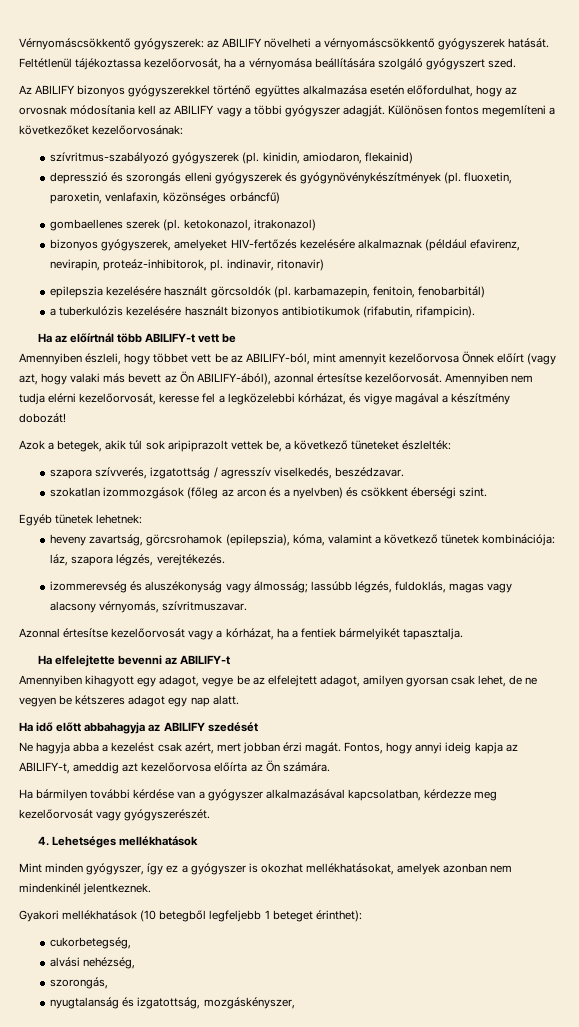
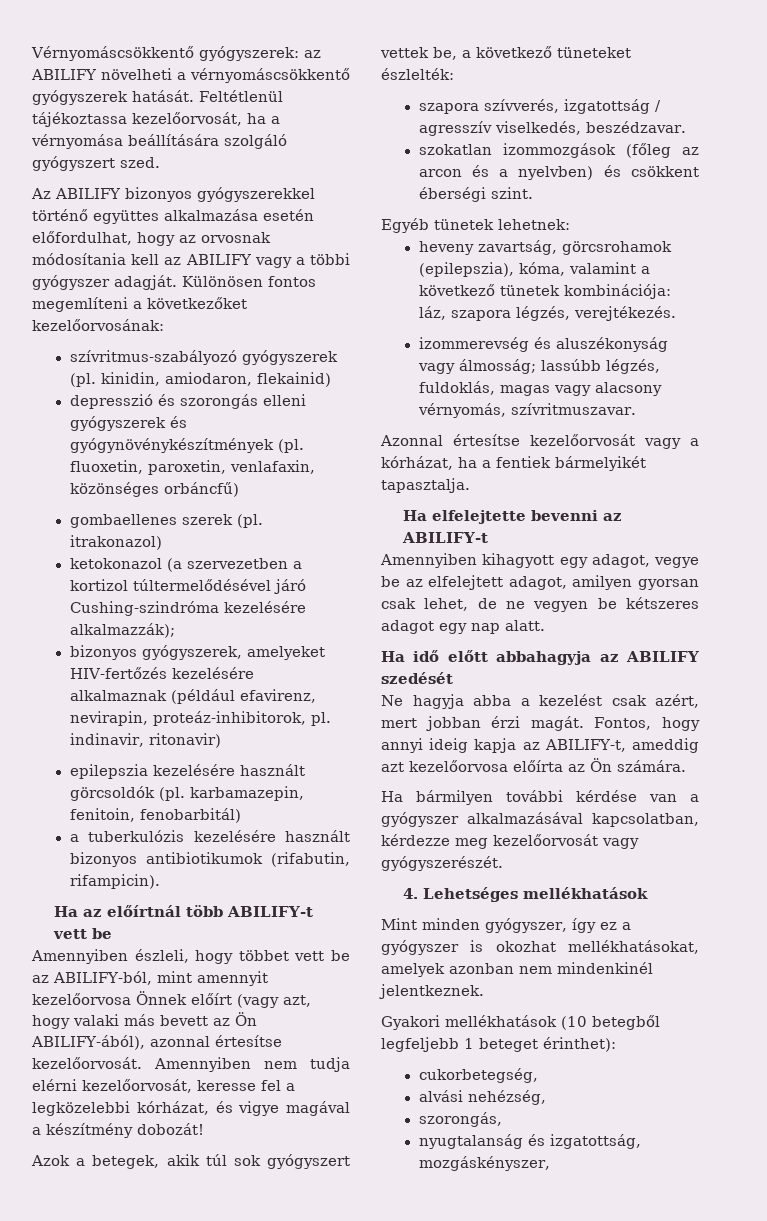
- gombaellenes szerek (pl. ketokonazol, itrakonazol)
+ gombaellenes szerek (pl. itrakonazol)
+ ketokonazol (a szervezetben a kortizol túltermelődésével járó Cushing-szindróma kezelésére alkalmazzák);
- Azok a betegek, akik túl sok aripiprazolt vettek be, a következő tüneteket észlelték:
+ Azok a betegek, akik túl sok gyógyszert vettek be, a következő tüneteket észlelték:

